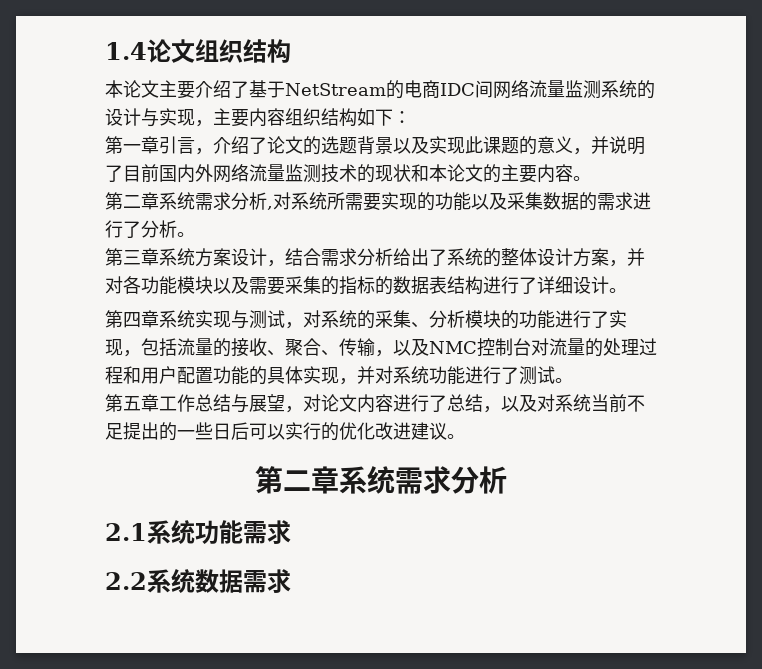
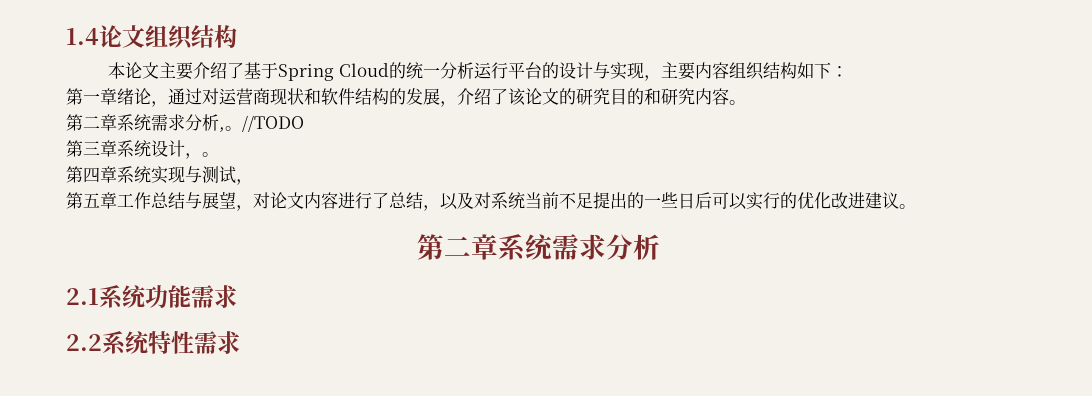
- 本论文主要介绍了基于NetStream的电商IDC间网络流量监测系统的设计与实现，主要内容组织结构如下：
+ 本论文主要介绍了基于Spring Cloud的统一分析运行平台的设计与实现，主要内容组织结构如下：
- 第一章引言，介绍了论文的选题背景以及实现此课题的意义，并说明了目前国内外网络流量监测技术的现状和本论文的主要内容。
+ 第一章绪论，通过对运营商现状和软件结构的发展，介绍了该论文的研究目的和研究内容。
- 第二章系统需求分析,对系统所需要实现的功能以及采集数据的需求进行了分析。
+ 第二章系统需求分析,。//TODO
- 第三章系统方案设计，结合需求分析给出了系统的整体设计方案，并对各功能模块以及需要采集的指标的数据表结构进行了详细设计。
+ 第三章系统设计，。
- 第四章系统实现与测试，对系统的采集、分析模块的功能进行了实现，包括流量的接收、聚合、传输，以及NMC控制台对流量的处理过程和用户配置功能的具体实现，并对系统功能进行了测试。
+ 第四章系统实现与测试，
- 2.2系统数据需求
+ 2.2系统特性需求

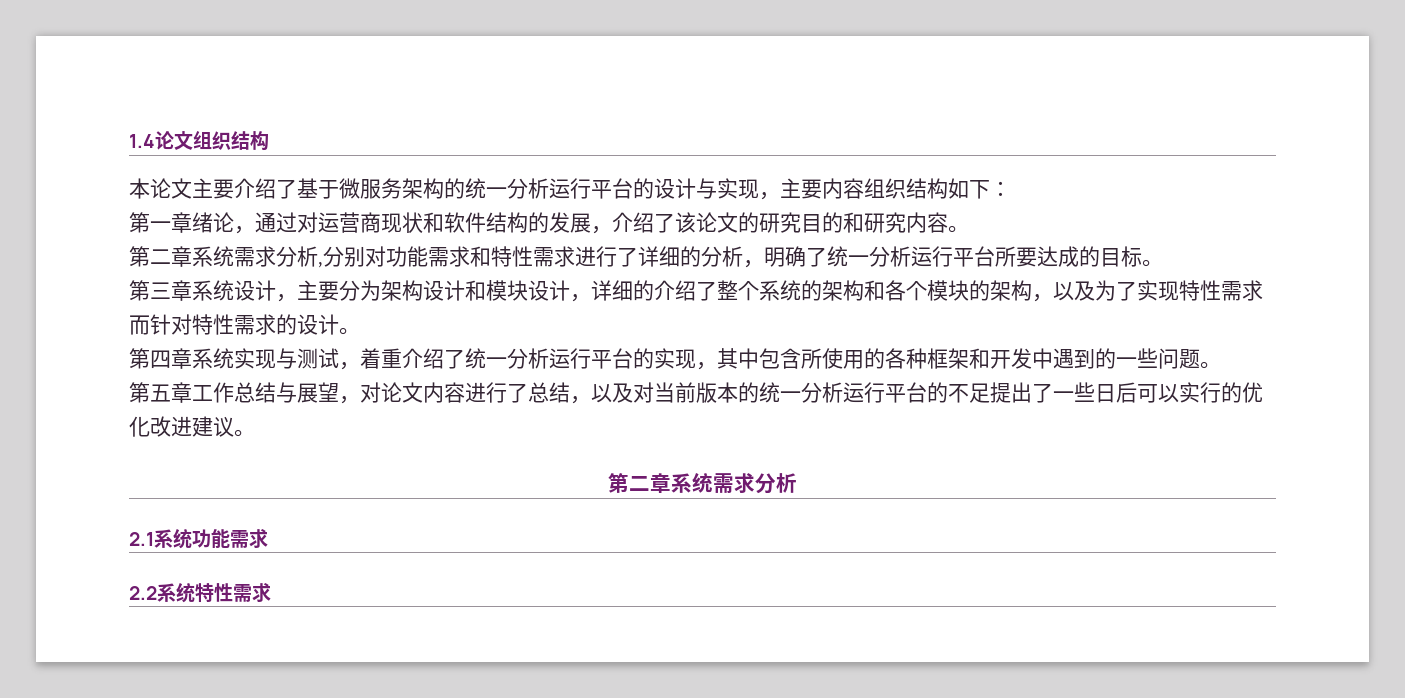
- 本论文主要介绍了基于Spring Cloud的统一分析运行平台的设计与实现，主要内容组织结构如下：
+ 本论文主要介绍了基于微服务架构的统一分析运行平台的设计与实现，主要内容组织结构如下：
- 第二章系统需求分析,。//TODO
+ 第二章系统需求分析,分别对功能需求和特性需求进行了详细的分析，明确了统一分析运行平台所要达成的目标。
- 第三章系统设计，。
+ 第三章系统设计，主要分为架构设计和模块设计，详细的介绍了整个系统的架构和各个模块的架构，以及为了实现特性需求而针对特性需求的设计。
- 第四章系统实现与测试，
+ 第四章系统实现与测试，着重介绍了统一分析运行平台的实现，其中包含所使用的各种框架和开发中遇到的一些问题。
- 第五章工作总结与展望，对论文内容进行了总结，以及对系统当前不足提出的一些日后可以实行的优化改进建议。
+ 第五章工作总结与展望，对论文内容进行了总结，以及对当前版本的统一分析运行平台的不足提出了一些日后可以实行的优化改进建议。

